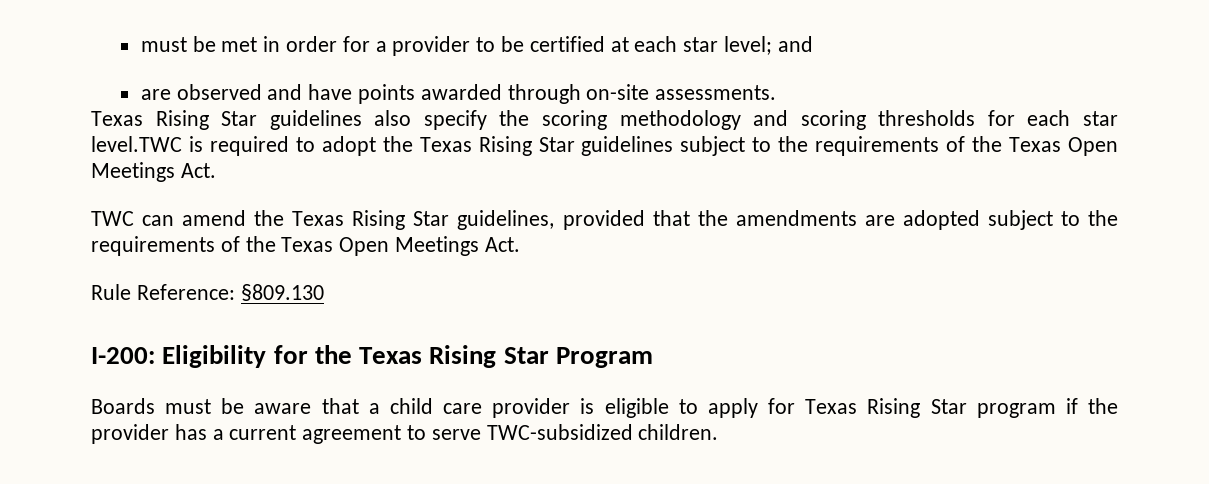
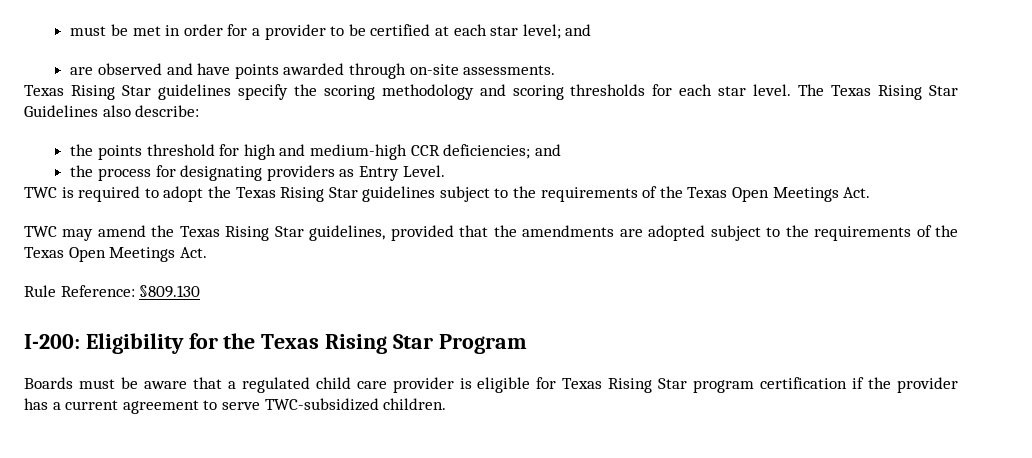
- Texas Rising Star guidelines also specify the scoring methodology and scoring thresholds for each star level.TWC is required to adopt the Texas Rising Star guidelines subject to the requirements of the Texas Open Meetings Act.
+ Texas Rising Star guidelines specify the scoring methodology and scoring thresholds for each star level. The Texas Rising Star Guidelines also describe:
+ the points threshold for high and medium-high CCR deficiencies; and
+ the process for designating providers as Entry Level.
+ TWC is required to adopt the Texas Rising Star guidelines subject to the requirements of the Texas Open Meetings Act.
- TWC can amend the Texas Rising Star guidelines, provided that the amendments are adopted subject to the requirements of the Texas Open Meetings Act.
+ TWC may amend the Texas Rising Star guidelines, provided that the amendments are adopted subject to the requirements of the Texas Open Meetings Act.
- Boards must be aware that a child care provider is eligible to apply for Texas Rising Star program if the provider has a current agreement to serve TWC-subsidized children.
+ Boards must be aware that a regulated child care provider is eligible for Texas Rising Star program certification if the provider has a current agreement to serve TWC-subsidized children.

